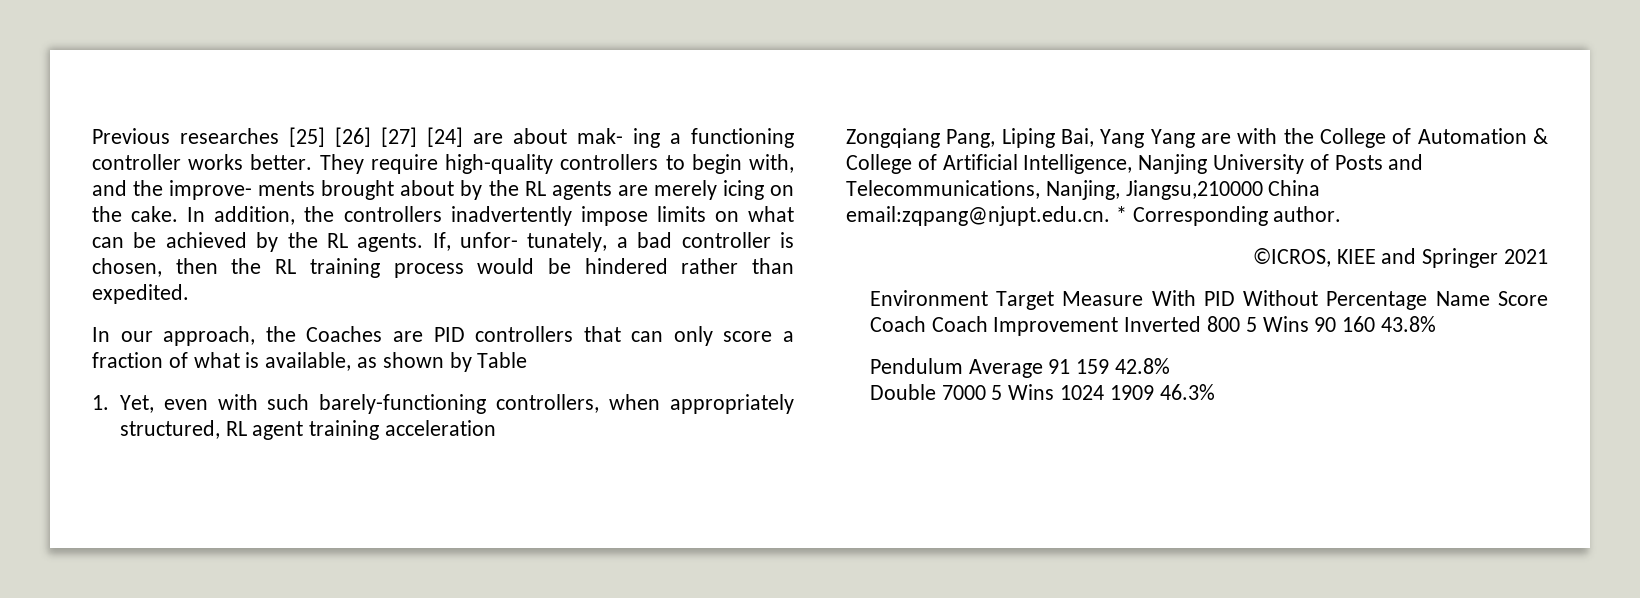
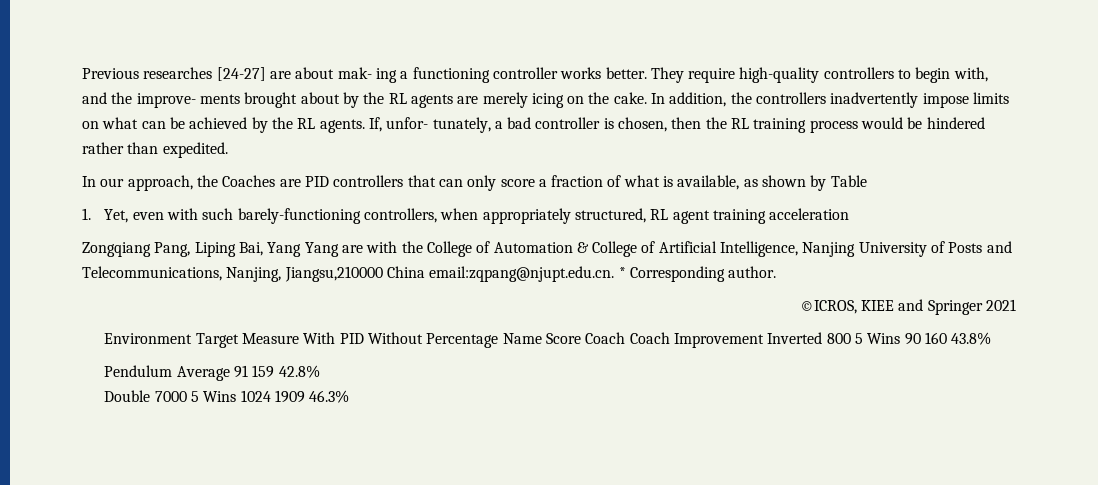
- Previous researches [25] [26] [27] [24] are about mak- ing a functioning controller works better.
+ Previous researches [24-27] are about mak- ing a functioning controller works better.

